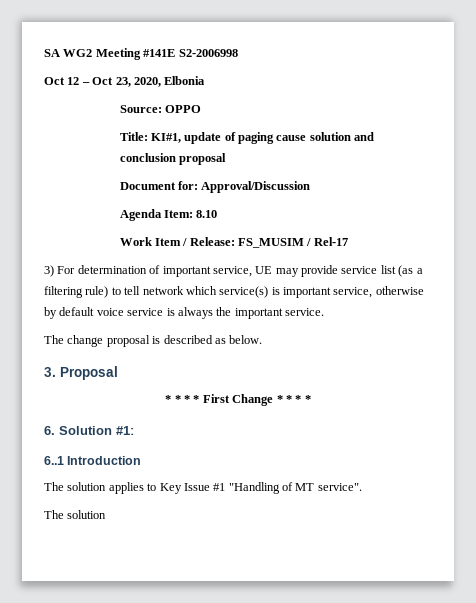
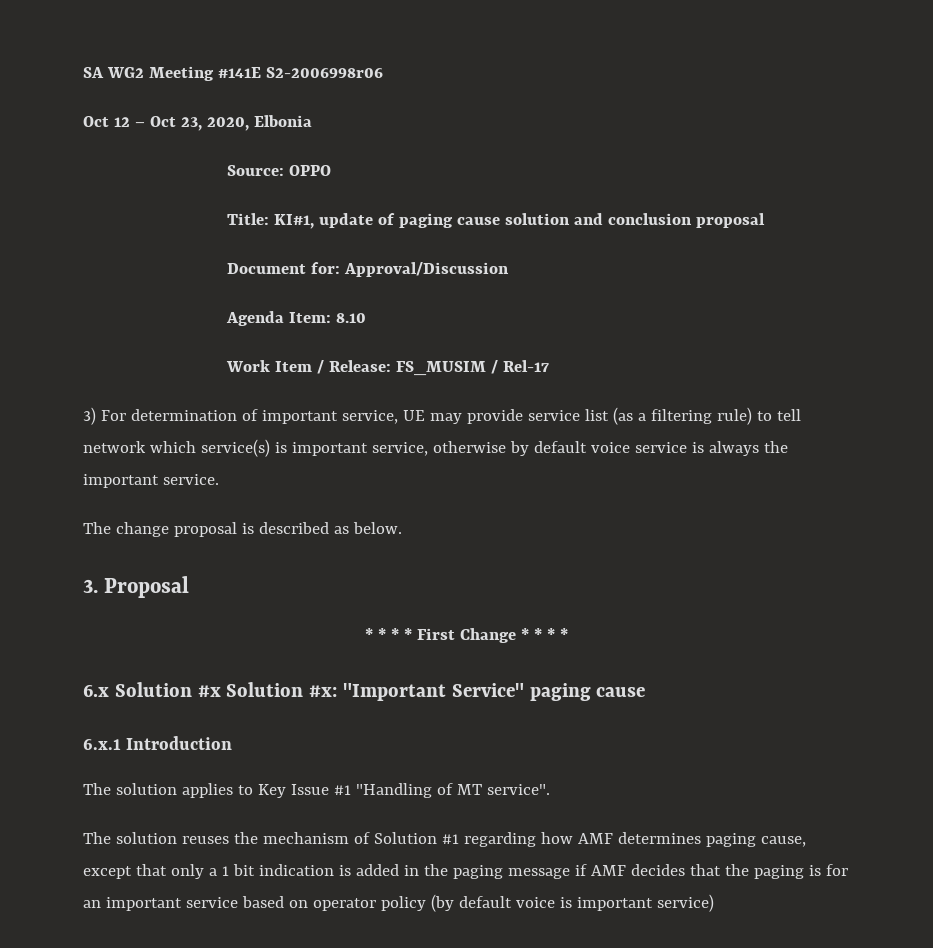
- SA WG2 Meeting #141E S2-2006998
+ SA WG2 Meeting #141E S2-2006998r06
- 6. Solution #1:
- 6..1 Introduction
+ 6.x Solution #x Solution #x: "Important Service" paging cause
+ 6.x.1 Introduction
  The solution applies to Key Issue #1 "Handling of MT service".
- The solution
+ The solution reuses the mechanism of Solution #1 regarding how AMF determines paging cause, except that only a 1 bit indication is added in the paging message if AMF decides that the paging is for an important service based on operator policy (by default voice is important service)

